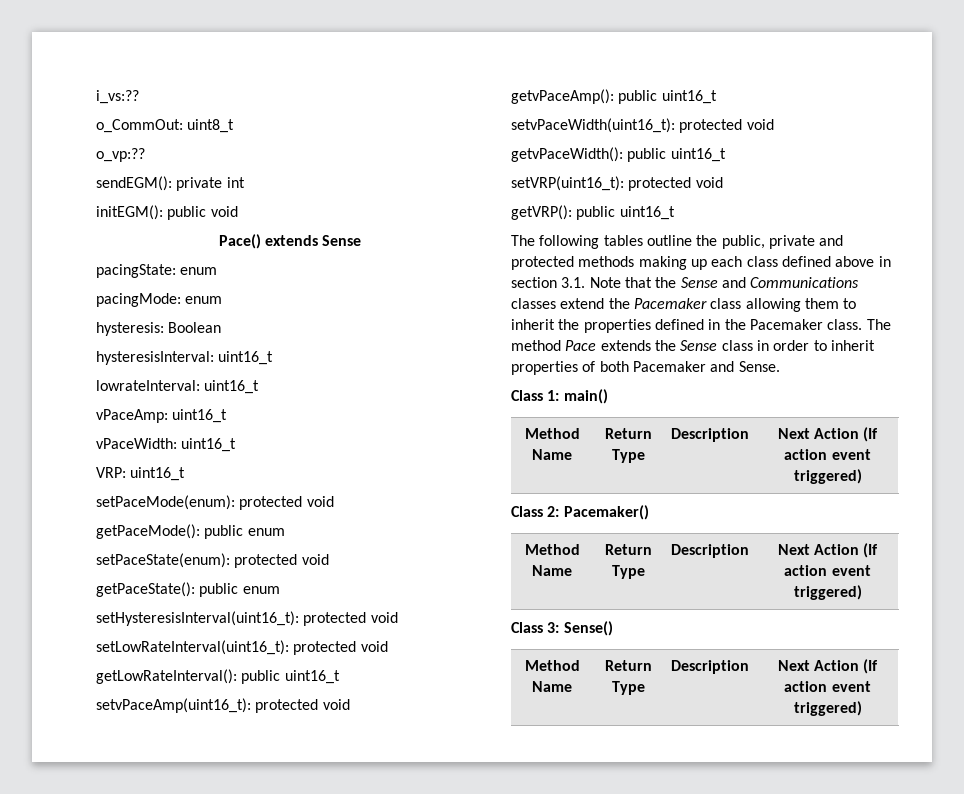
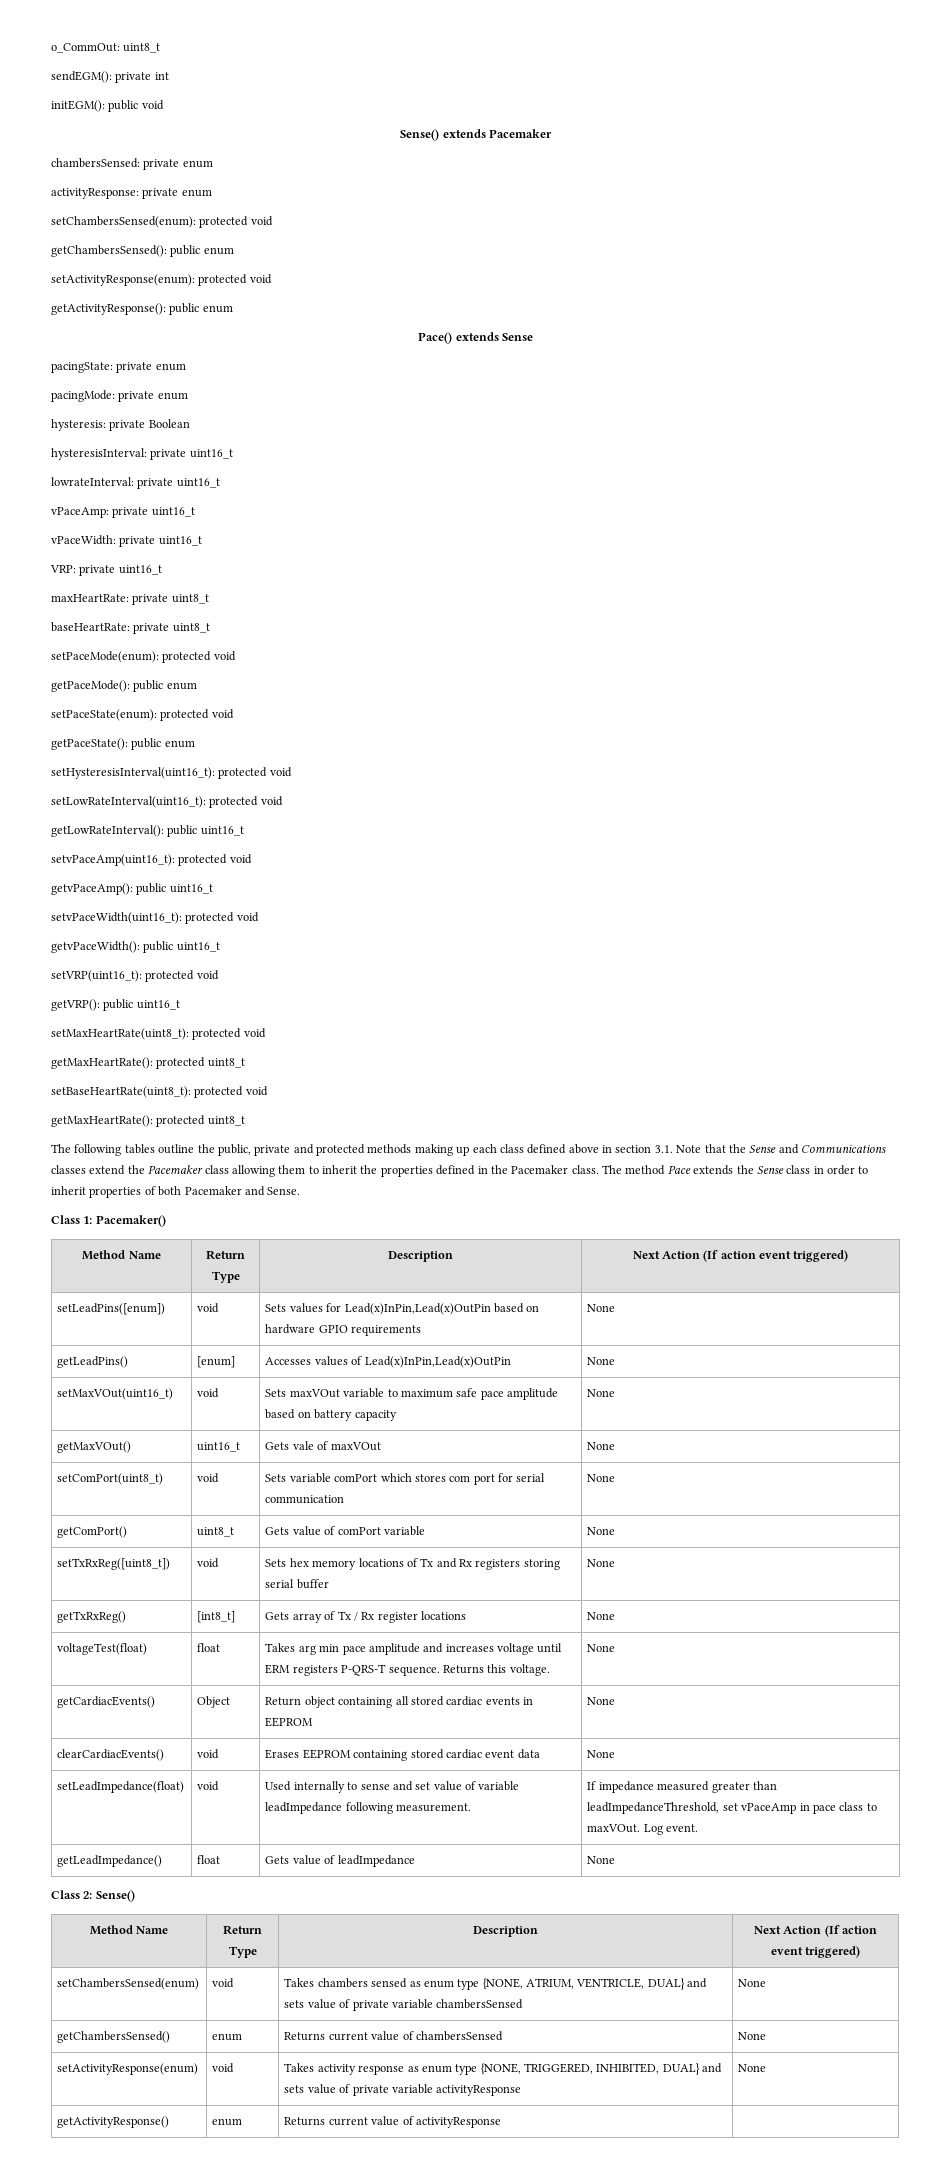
- i_vs:??
- o_vp:??
+ Sense() extends Pacemaker
+ chambersSensed: private enum
+ activityResponse: private enum
+ setChambersSensed(enum): protected void
+ getChambersSensed(): public enum
+ setActivityResponse(enum): protected void
+ getActivityResponse(): public enum
- pacingState: enum
+ pacingState: private enum
- pacingMode: enum
+ pacingMode: private enum
- hysteresis: Boolean
+ hysteresis: private Boolean
- hysteresisInterval: uint16_t
+ hysteresisInterval: private uint16_t
- lowrateInterval: uint16_t
+ lowrateInterval: private uint16_t
- vPaceAmp: uint16_t
+ vPaceAmp: private uint16_t
- vPaceWidth: uint16_t
+ vPaceWidth: private uint16_t
- VRP: uint16_t
+ VRP: private uint16_t
+ maxHeartRate: private uint8_t
+ baseHeartRate: private uint8_t
+ setMaxHeartRate(uint8_t): protected void
+ getMaxHeartRate(): protected uint8_t
+ setBaseHeartRate(uint8_t): protected void
+ getMaxHeartRate(): protected uint8_t
- Class 1: main()
- Method Name | Return Type | Description | Next Action (If action event triggered)
- Class 2: Pacemaker()
+ Class 1: Pacemaker()
- Class 3: Sense()
+ setLeadPins([enum]) | void | Sets values for Lead(x)InPin,Lead(x)OutPin based on hardware GPIO requirements | None
+ getLeadPins() | [enum] | Accesses values of Lead(x)InPin,Lead(x)OutPin | None
+ setMaxVOut(uint16_t) | void | Sets maxVOut variable to maximum safe pace amplitude based on battery capacity | None
+ getMaxVOut() | uint16_t | Gets vale of maxVOut | None
+ setComPort(uint8_t) | void | Sets variable comPort which stores com port for serial communication | None
+ getComPort() | uint8_t | Gets value of comPort variable | None
+ setTxRxReg([uint8_t]) | void | Sets hex memory locations of Tx and Rx registers storing serial buffer | None
+ getTxRxReg() | [int8_t] | Gets array of Tx / Rx register locations | None
+ voltageTest(float) | float | Takes arg min pace amplitude and increases voltage until ERM registers P-QRS-T sequence. Returns this voltage. | None
+ getCardiacEvents() | Object | Return object containing all stored cardiac events in EEPROM | None
+ clearCardiacEvents() | void | Erases EEPROM containing stored cardiac event data | None
+ setLeadImpedance(float) | void | Used internally to sense and set value of variable leadImpedance following measurement. | If impedance measured greater than leadImpedanceThreshold, set vPaceAmp in pace class to maxVOut. Log event.
+ getLeadImpedance() | float | Gets value of leadImpedance | None
+ Class 2: Sense()
+ setChambersSensed(enum) | void | Takes chambers sensed as enum type {NONE, ATRIUM, VENTRICLE, DUAL} and sets value of private variable chambersSensed | None
+ getChambersSensed() | enum | Returns current value of chambersSensed | None
+ setActivityResponse(enum) | void | Takes activity response as enum type {NONE, TRIGGERED, INHIBITED, DUAL} and sets value of private variable activityResponse | None
+ getActivityResponse() | enum | Returns current value of activityResponse |

